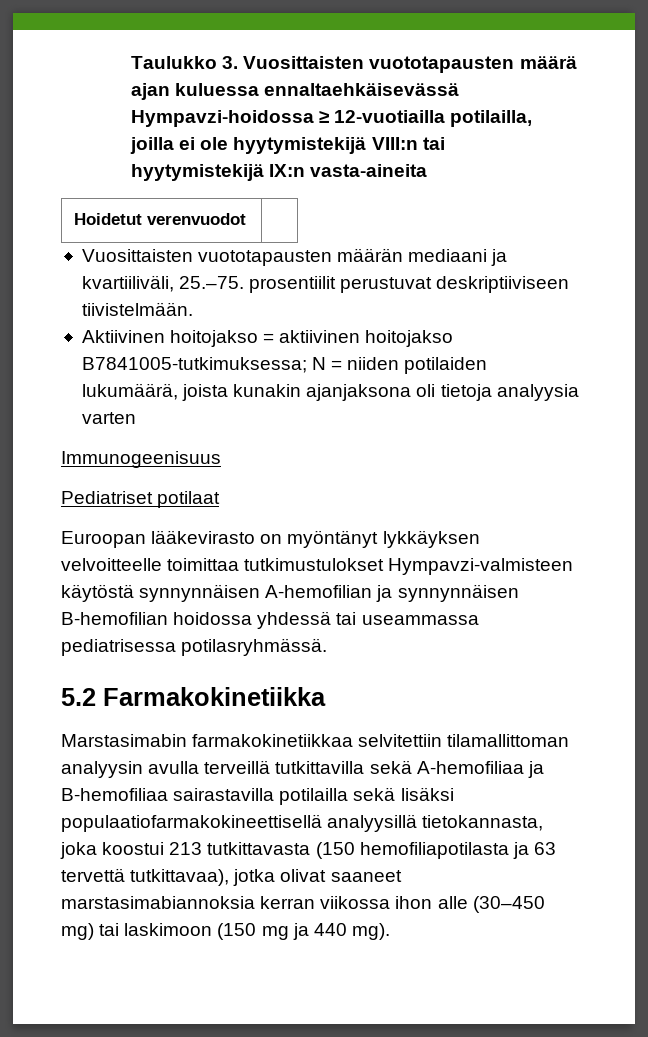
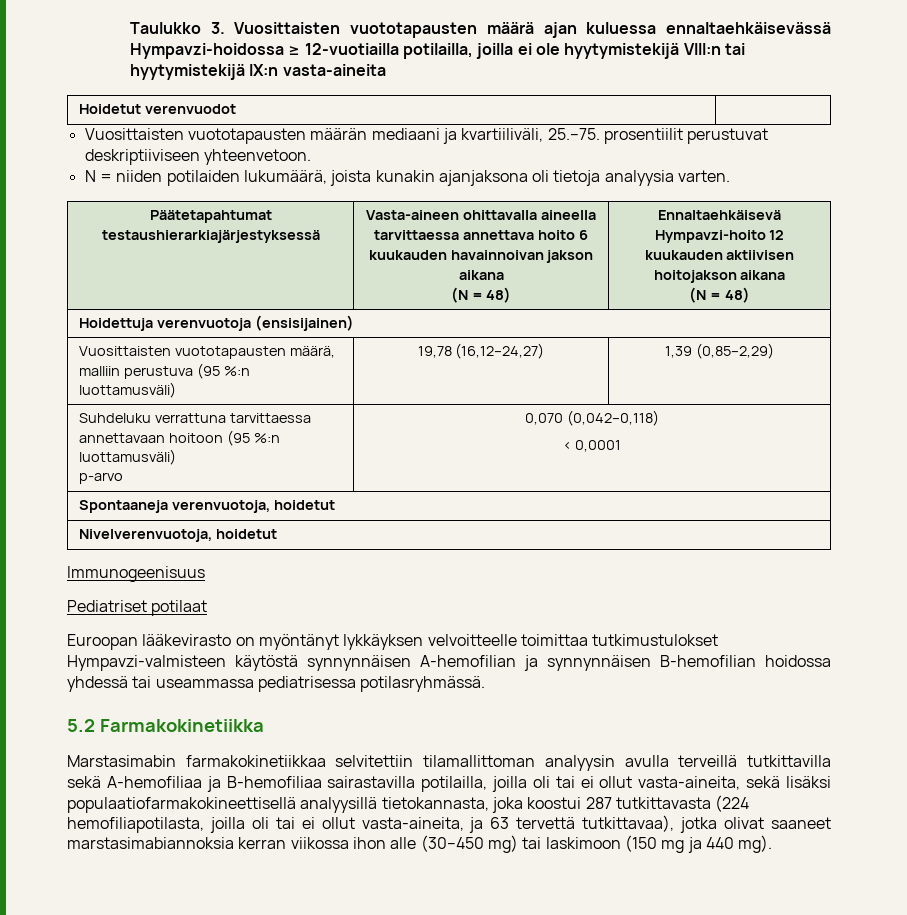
- Vuosittaisten vuototapausten määrän mediaani ja kvartiiliväli, 25.–75. prosentiilit perustuvat deskriptiiviseen tiivistelmään.
- Aktiivinen hoitojakso = aktiivinen hoitojakso B7841005-tutkimuksessa; N = niiden potilaiden lukumäärä, joista kunakin ajanjaksona oli tietoja analyysia varten
+ Vuosittaisten vuototapausten määrän mediaani ja kvartiiliväli, 25.–75. prosentiilit perustuvat deskriptiiviseen yhteenvetoon.
+ N = niiden potilaiden lukumäärä, joista kunakin ajanjaksona oli tietoja analyysia varten.
+ Päätetapahtumat testaushierarkiajärjestyksessä | Vasta-aineen ohittavalla aineella tarvittaessa annettava hoito 6 kuukauden havainnoivan jakson aikana
+ (N = 48) | Ennaltaehkäisevä Hympavzi-hoito 12 kuukauden aktiivisen hoitojakson aikana
+ (N = 48)
+ Hoidettuja verenvuotoja (ensisijainen)
+ Vuosittaisten vuototapausten määrä, malliin perustuva (95 %:n luottamusväli) | 19,78 (16,12–24,27) | 1,39 (0,85–2,29)
+ Suhdeluku verrattuna tarvittaessa annettavaan hoitoon (95 %:n luottamusväli)
+ p-arvo | 0,070 (0,042–0,118)
+ < 0,0001
+ Spontaaneja verenvuotoja, hoidetut
+ Nivelverenvuotoja, hoidetut
- Marstasimabin farmakokinetiikkaa selvitettiin tilamallittoman analyysin avulla terveillä tutkittavilla sekä A-hemofiliaa ja B-hemofiliaa sairastavilla potilailla sekä lisäksi populaatiofarmakokineettisellä analyysillä tietokannasta, joka koostui 213 tutkittavasta (150 hemofiliapotilasta ja 63 tervettä tutkittavaa), jotka olivat saaneet marstasimabiannoksia kerran viikossa ihon alle (30–450 mg) tai laskimoon (150 mg ja 440 mg).
+ Marstasimabin farmakokinetiikkaa selvitettiin tilamallittoman analyysin avulla terveillä tutkittavilla sekä A-hemofiliaa ja B-hemofiliaa sairastavilla potilailla, joilla oli tai ei ollut vasta-aineita, sekä lisäksi populaatiofarmakokineettisellä analyysillä tietokannasta, joka koostui 287 tutkittavasta (224 hemofiliapotilasta, joilla oli tai ei ollut vasta-aineita, ja 63 tervettä tutkittavaa), jotka olivat saaneet marstasimabiannoksia kerran viikossa ihon alle (30–450 mg) tai laskimoon (150 mg ja 440 mg).

